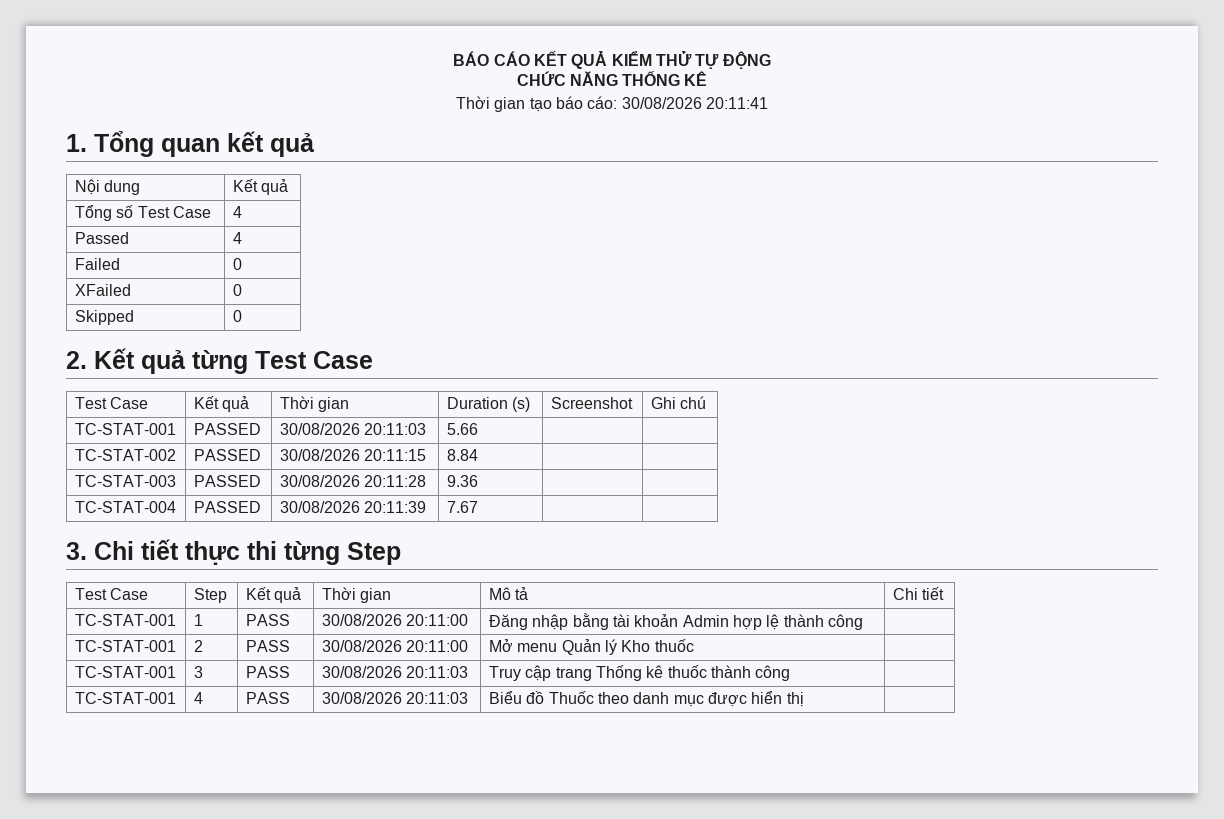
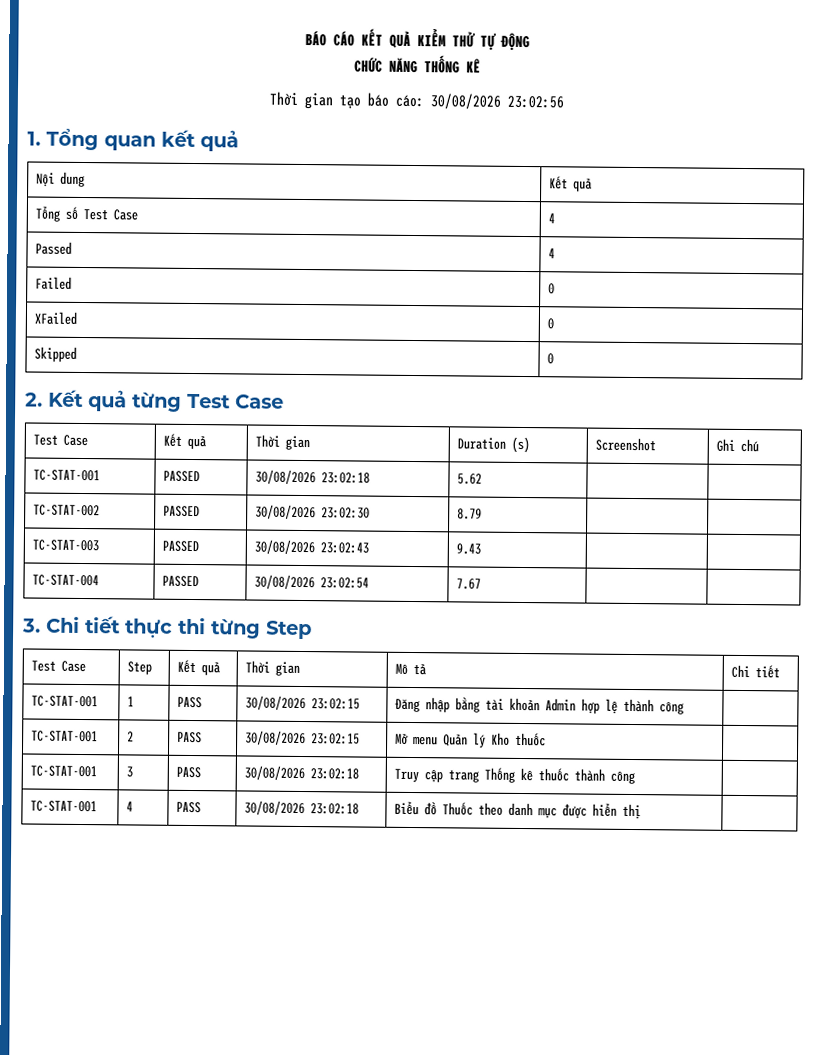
- Thời gian tạo báo cáo: 30/08/2026 20:11:41
+ Thời gian tạo báo cáo: 30/08/2026 23:02:56
- TC-STAT-001 | PASSED | 30/08/2026 20:11:03 | 5.66 | |
+ TC-STAT-001 | PASSED | 30/08/2026 23:02:18 | 5.62 | |
- TC-STAT-002 | PASSED | 30/08/2026 20:11:15 | 8.84 | |
+ TC-STAT-002 | PASSED | 30/08/2026 23:02:30 | 8.79 | |
- TC-STAT-003 | PASSED | 30/08/2026 20:11:28 | 9.36 | |
+ TC-STAT-003 | PASSED | 30/08/2026 23:02:43 | 9.43 | |
- TC-STAT-004 | PASSED | 30/08/2026 20:11:39 | 7.67 | |
+ TC-STAT-004 | PASSED | 30/08/2026 23:02:54 | 7.67 | |
- TC-STAT-001 | 1 | PASS | 30/08/2026 20:11:00 | Đăng nhập bằng tài khoản Admin hợp lệ thành công |
+ TC-STAT-001 | 1 | PASS | 30/08/2026 23:02:15 | Đăng nhập bằng tài khoản Admin hợp lệ thành công |
- TC-STAT-001 | 2 | PASS | 30/08/2026 20:11:00 | Mở menu Quản lý Kho thuốc |
+ TC-STAT-001 | 2 | PASS | 30/08/2026 23:02:15 | Mở menu Quản lý Kho thuốc |
- TC-STAT-001 | 3 | PASS | 30/08/2026 20:11:03 | Truy cập trang Thống kê thuốc thành công |
+ TC-STAT-001 | 3 | PASS | 30/08/2026 23:02:18 | Truy cập trang Thống kê thuốc thành công |
- TC-STAT-001 | 4 | PASS | 30/08/2026 20:11:03 | Biểu đồ Thuốc theo danh mục được hiển thị |
+ TC-STAT-001 | 4 | PASS | 30/08/2026 23:02:18 | Biểu đồ Thuốc theo danh mục được hiển thị |

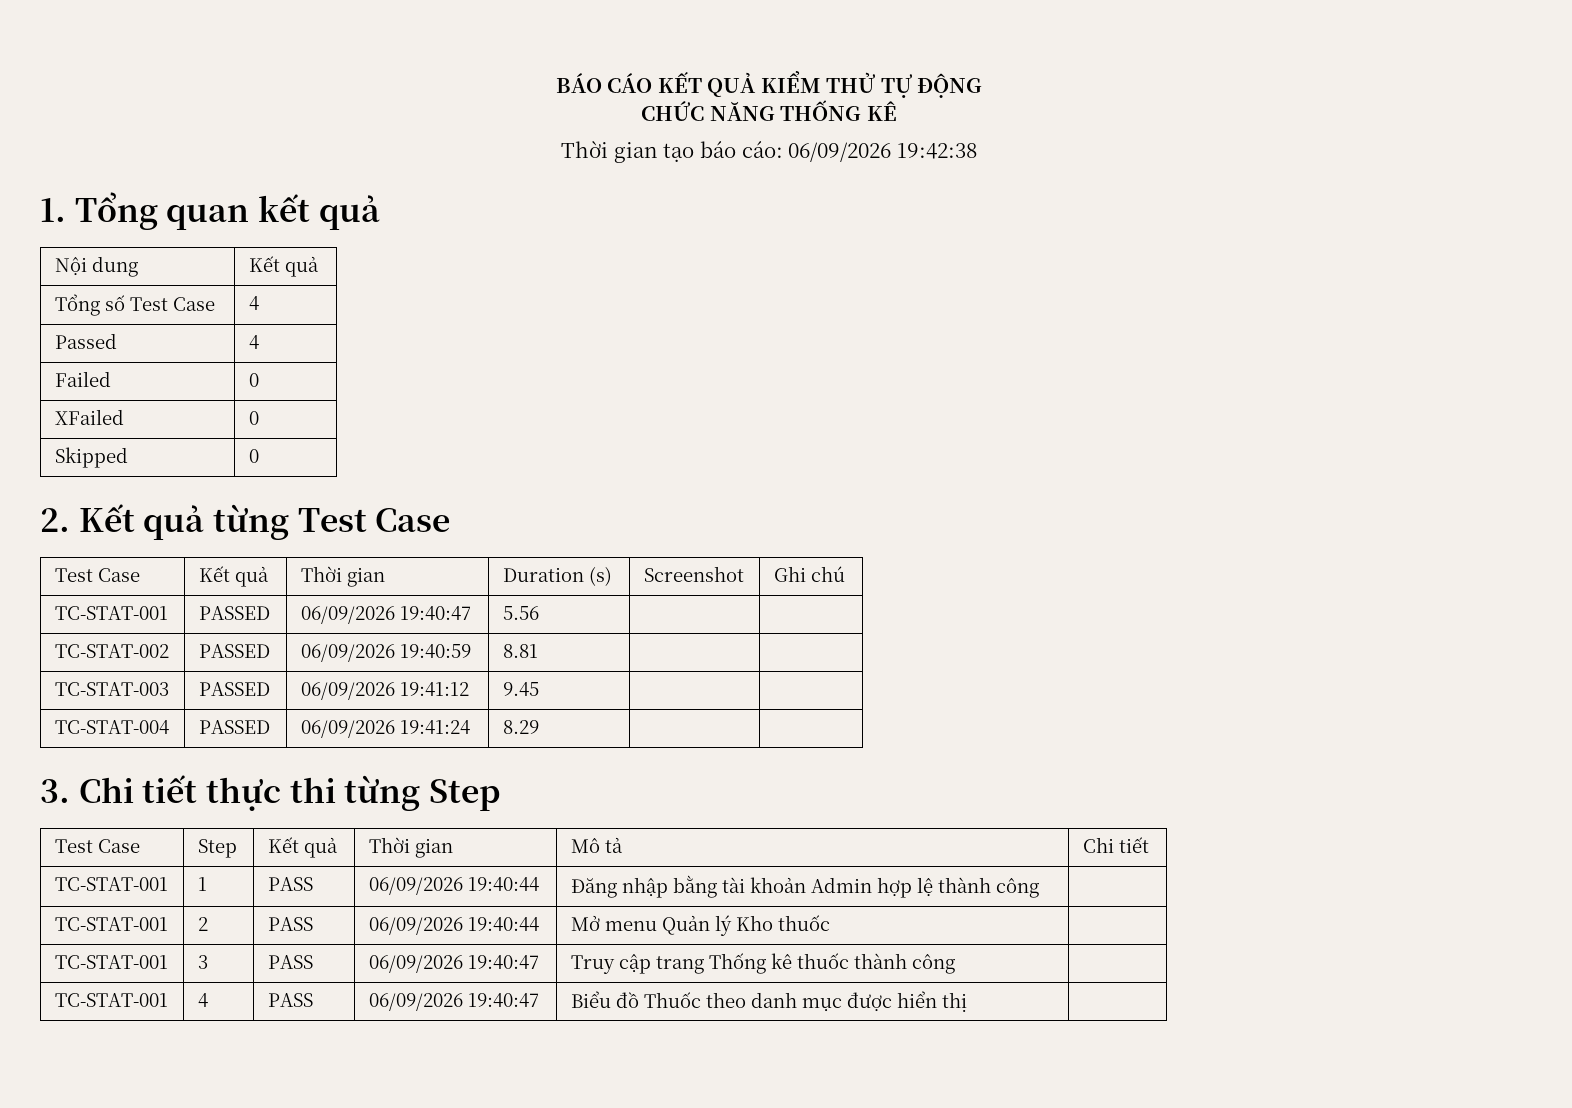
- Thời gian tạo báo cáo: 30/08/2026 23:02:56
+ Thời gian tạo báo cáo: 06/09/2026 19:42:38
- TC-STAT-001 | PASSED | 30/08/2026 23:02:18 | 5.62 | |
+ TC-STAT-001 | PASSED | 06/09/2026 19:40:47 | 5.56 | |
- TC-STAT-002 | PASSED | 30/08/2026 23:02:30 | 8.79 | |
+ TC-STAT-002 | PASSED | 06/09/2026 19:40:59 | 8.81 | |
- TC-STAT-003 | PASSED | 30/08/2026 23:02:43 | 9.43 | |
+ TC-STAT-003 | PASSED | 06/09/2026 19:41:12 | 9.45 | |
- TC-STAT-004 | PASSED | 30/08/2026 23:02:54 | 7.67 | |
+ TC-STAT-004 | PASSED | 06/09/2026 19:41:24 | 8.29 | |
- TC-STAT-001 | 1 | PASS | 30/08/2026 23:02:15 | Đăng nhập bằng tài khoản Admin hợp lệ thành công |
+ TC-STAT-001 | 1 | PASS | 06/09/2026 19:40:44 | Đăng nhập bằng tài khoản Admin hợp lệ thành công |
- TC-STAT-001 | 2 | PASS | 30/08/2026 23:02:15 | Mở menu Quản lý Kho thuốc |
+ TC-STAT-001 | 2 | PASS | 06/09/2026 19:40:44 | Mở menu Quản lý Kho thuốc |
- TC-STAT-001 | 3 | PASS | 30/08/2026 23:02:18 | Truy cập trang Thống kê thuốc thành công |
+ TC-STAT-001 | 3 | PASS | 06/09/2026 19:40:47 | Truy cập trang Thống kê thuốc thành công |
- TC-STAT-001 | 4 | PASS | 30/08/2026 23:02:18 | Biểu đồ Thuốc theo danh mục được hiển thị |
+ TC-STAT-001 | 4 | PASS | 06/09/2026 19:40:47 | Biểu đồ Thuốc theo danh mục được hiển thị |

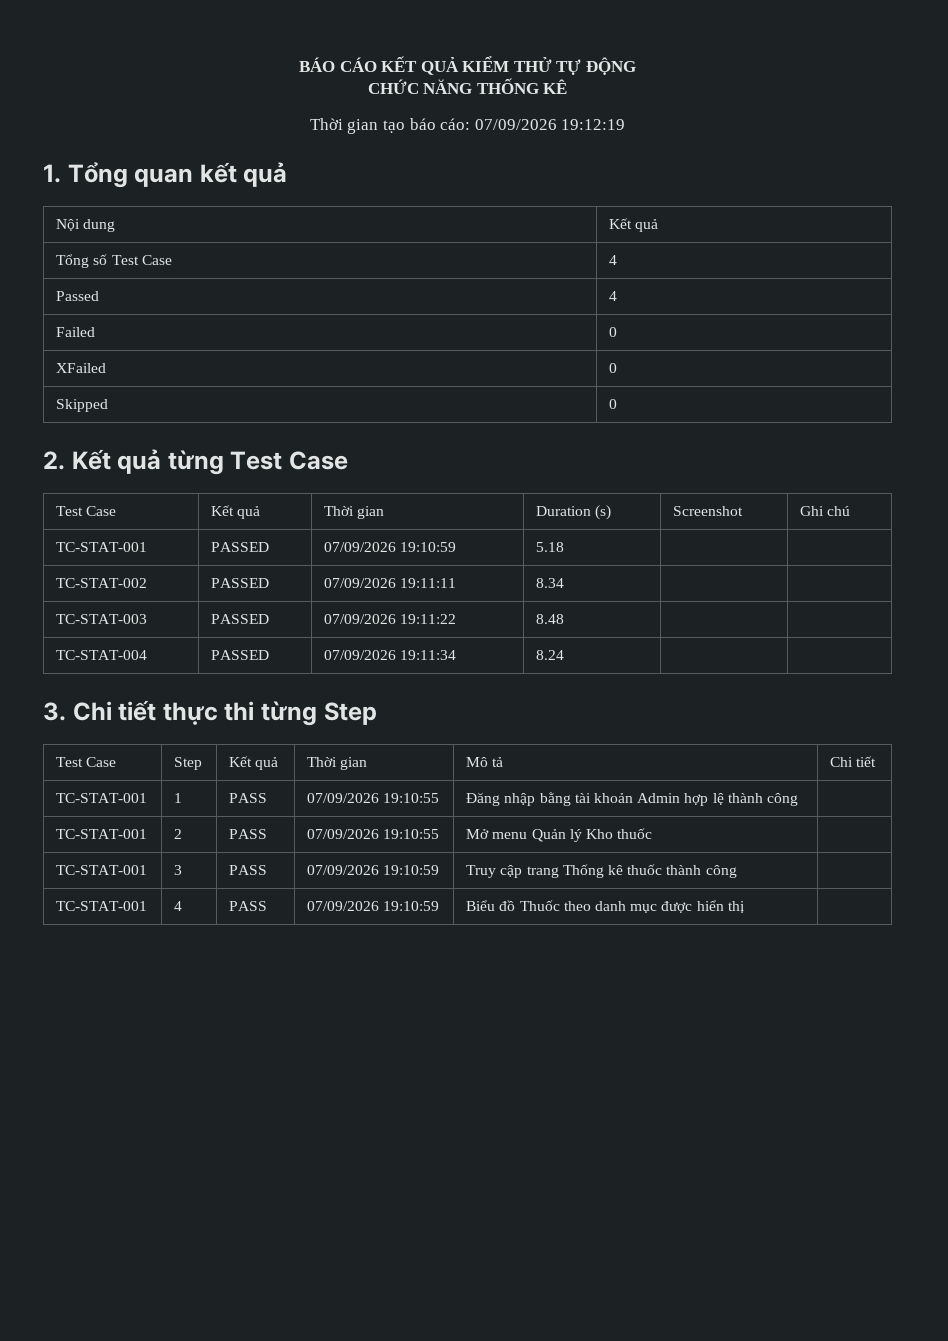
- Thời gian tạo báo cáo: 06/09/2026 19:42:38
+ Thời gian tạo báo cáo: 07/09/2026 19:12:19
- TC-STAT-001 | PASSED | 06/09/2026 19:40:47 | 5.56 | |
+ TC-STAT-001 | PASSED | 07/09/2026 19:10:59 | 5.18 | |
- TC-STAT-002 | PASSED | 06/09/2026 19:40:59 | 8.81 | |
+ TC-STAT-002 | PASSED | 07/09/2026 19:11:11 | 8.34 | |
- TC-STAT-003 | PASSED | 06/09/2026 19:41:12 | 9.45 | |
+ TC-STAT-003 | PASSED | 07/09/2026 19:11:22 | 8.48 | |
- TC-STAT-004 | PASSED | 06/09/2026 19:41:24 | 8.29 | |
+ TC-STAT-004 | PASSED | 07/09/2026 19:11:34 | 8.24 | |
- TC-STAT-001 | 1 | PASS | 06/09/2026 19:40:44 | Đăng nhập bằng tài khoản Admin hợp lệ thành công |
+ TC-STAT-001 | 1 | PASS | 07/09/2026 19:10:55 | Đăng nhập bằng tài khoản Admin hợp lệ thành công |
- TC-STAT-001 | 2 | PASS | 06/09/2026 19:40:44 | Mở menu Quản lý Kho thuốc |
+ TC-STAT-001 | 2 | PASS | 07/09/2026 19:10:55 | Mở menu Quản lý Kho thuốc |
- TC-STAT-001 | 3 | PASS | 06/09/2026 19:40:47 | Truy cập trang Thống kê thuốc thành công |
+ TC-STAT-001 | 3 | PASS | 07/09/2026 19:10:59 | Truy cập trang Thống kê thuốc thành công |
- TC-STAT-001 | 4 | PASS | 06/09/2026 19:40:47 | Biểu đồ Thuốc theo danh mục được hiển thị |
+ TC-STAT-001 | 4 | PASS | 07/09/2026 19:10:59 | Biểu đồ Thuốc theo danh mục được hiển thị |

